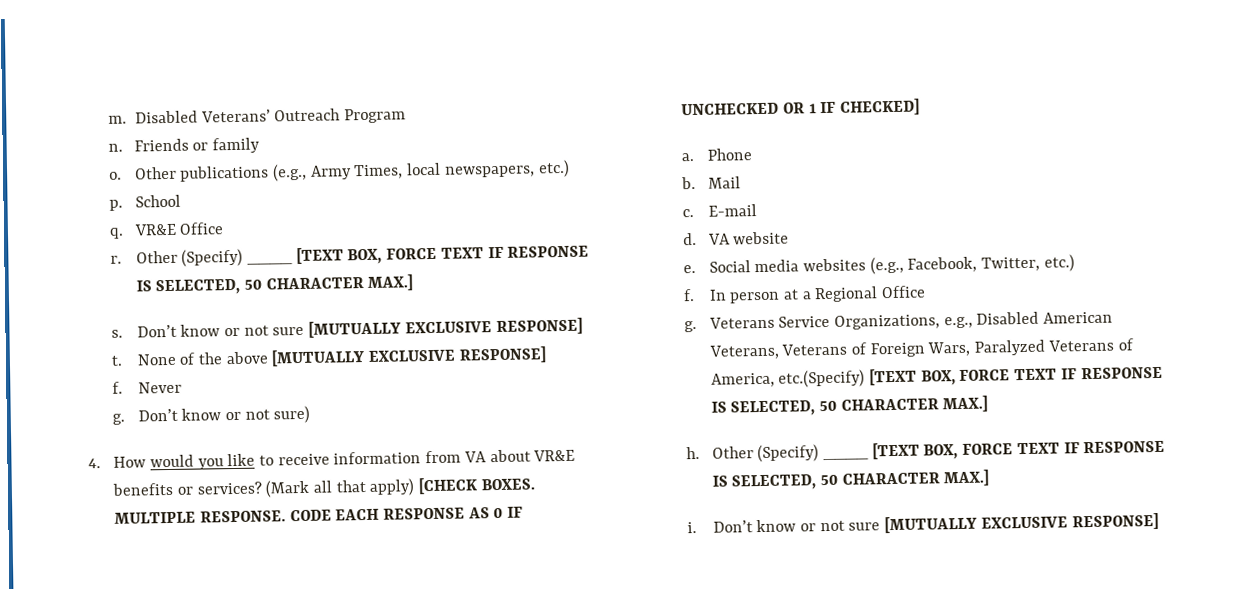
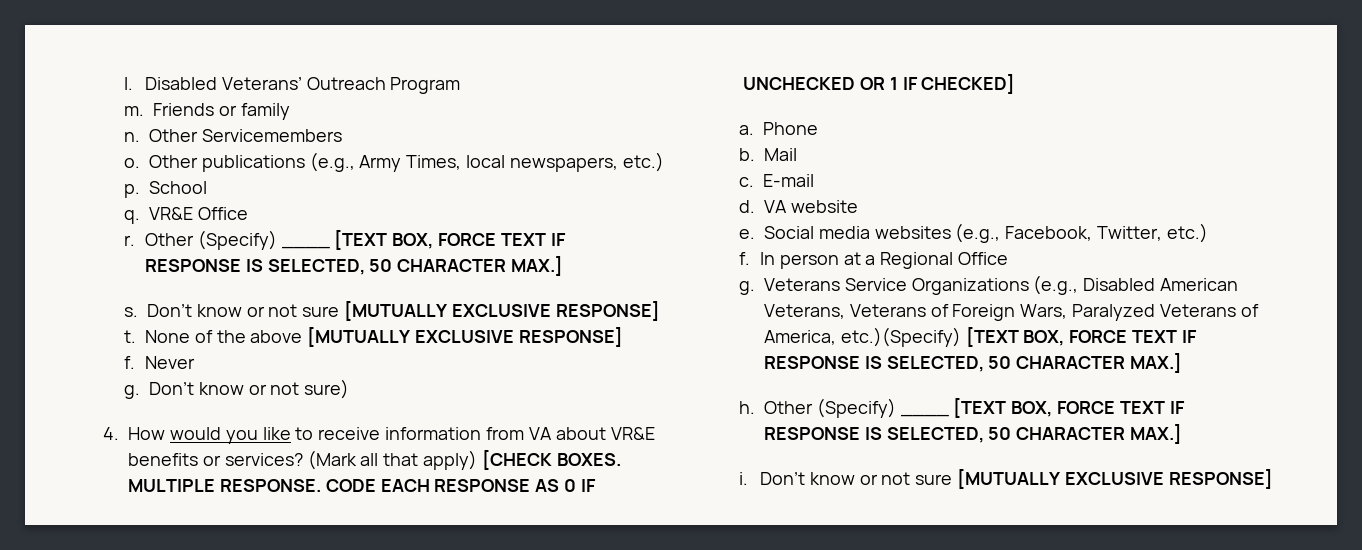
- m.
+ l.
- n.
+ m.
+ n. Other Servicemembers
- Veterans Service Organizations, e.g., Disabled American Veterans, Veterans of Foreign Wars, Paralyzed Veterans of America, etc.(Specify) [TEXT BOX, FORCE TEXT IF RESPONSE IS SELECTED, 50 CHARACTER MAX.]
+ Veterans Service Organizations (e.g., Disabled American Veterans, Veterans of Foreign Wars, Paralyzed Veterans of America, etc.)(Specify) [TEXT BOX, FORCE TEXT IF RESPONSE IS SELECTED, 50 CHARACTER MAX.]

